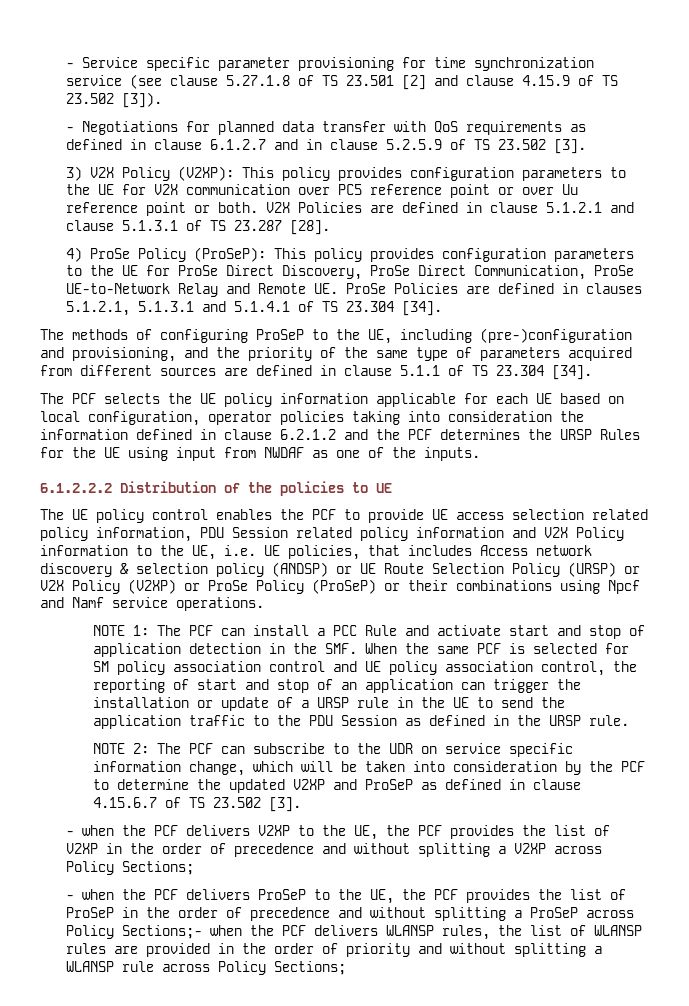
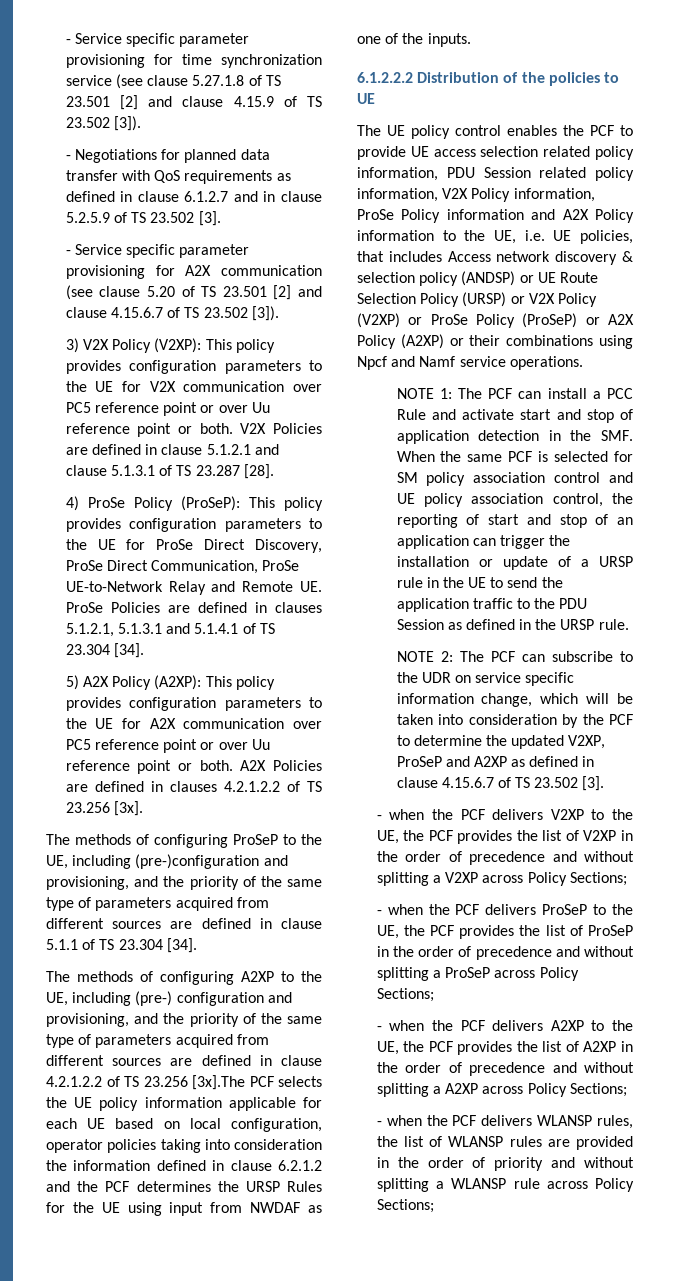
+ - Service specific parameter provisioning for A2X communication (see clause 5.20 of TS 23.501 [2] and clause 4.15.6.7 of TS 23.502 [3]).
+ 5) A2X Policy (A2XP): This policy provides configuration parameters to the UE for A2X communication over PC5 reference point or over Uu reference point or both. A2X Policies are defined in clauses 4.2.1.2.2 of TS 23.256 [3x].
- The PCF selects the UE policy information applicable for each UE based on local configuration, operator policies taking into consideration the information defined in clause 6.2.1.2 and the PCF determines the URSP Rules for the UE using input from NWDAF as one of the inputs.
+ The methods of configuring A2XP to the UE, including (pre-) configuration and provisioning, and the priority of the same type of parameters acquired from different sources are defined in clause 4.2.1.2.2 of TS 23.256 [3x].The PCF selects the UE policy information applicable for each UE based on local configuration, operator policies taking into consideration the information defined in clause 6.2.1.2 and the PCF determines the URSP Rules for the UE using input from NWDAF as one of the inputs.
- The UE policy control enables the PCF to provide UE access selection related policy information, PDU Session related policy information and V2X Policy information to the UE, i.e. UE policies, that includes Access network discovery & selection policy (ANDSP) or UE Route Selection Policy (URSP) or V2X Policy (V2XP) or ProSe Policy (ProSeP) or their combinations using Npcf and Namf service operations.
+ The UE policy control enables the PCF to provide UE access selection related policy information, PDU Session related policy information, V2X Policy information, ProSe Policy information and A2X Policy information to the UE, i.e. UE policies, that includes Access network discovery & selection policy (ANDSP) or UE Route Selection Policy (URSP) or V2X Policy (V2XP) or ProSe Policy (ProSeP) or A2X Policy (A2XP) or their combinations using Npcf and Namf service operations.
- NOTE 2: The PCF can subscribe to the UDR on service specific information change, which will be taken into consideration by the PCF to determine the updated V2XP and ProSeP as defined in clause 4.15.6.7 of TS 23.502 [3].
+ NOTE 2: The PCF can subscribe to the UDR on service specific information change, which will be taken into consideration by the PCF to determine the updated V2XP, ProSeP and A2XP as defined in clause 4.15.6.7 of TS 23.502 [3].
- - when the PCF delivers ProSeP to the UE, the PCF provides the list of ProSeP in the order of precedence and without splitting a ProSeP across Policy Sections;- when the PCF delivers WLANSP rules, the list of WLANSP rules are provided in the order of priority and without splitting a WLANSP rule across Policy Sections;
+ - when the PCF delivers ProSeP to the UE, the PCF provides the list of ProSeP in the order of precedence and without splitting a ProSeP across Policy Sections;
+ - when the PCF delivers A2XP to the UE, the PCF provides the list of A2XP in the order of precedence and without splitting a A2XP across Policy Sections;
+ - when the PCF delivers WLANSP rules, the list of WLANSP rules are provided in the order of priority and without splitting a WLANSP rule across Policy Sections;

